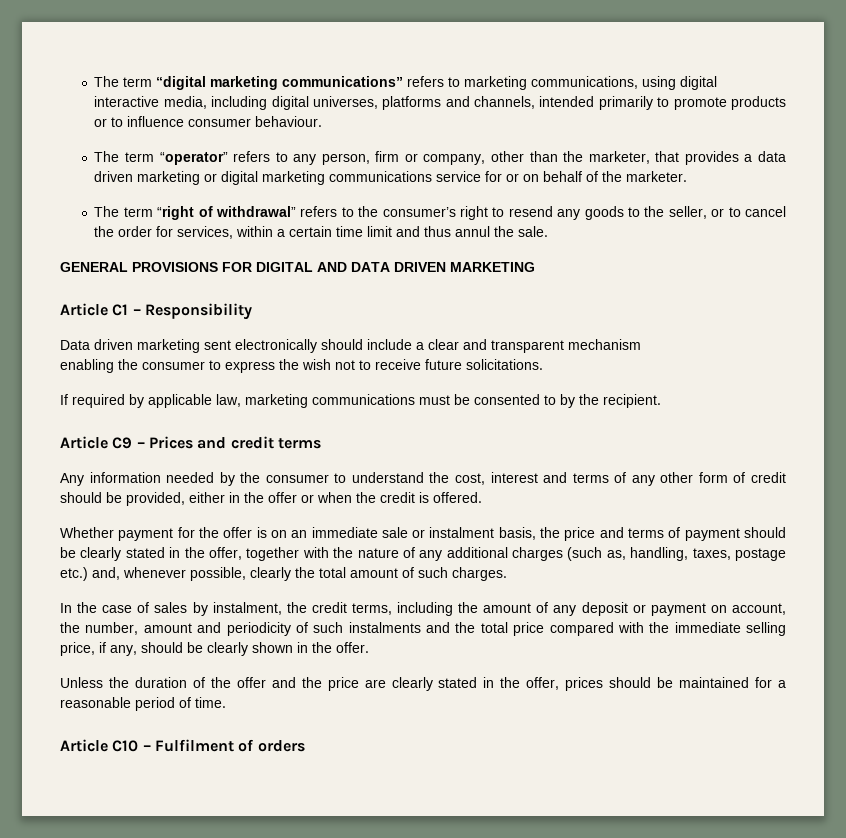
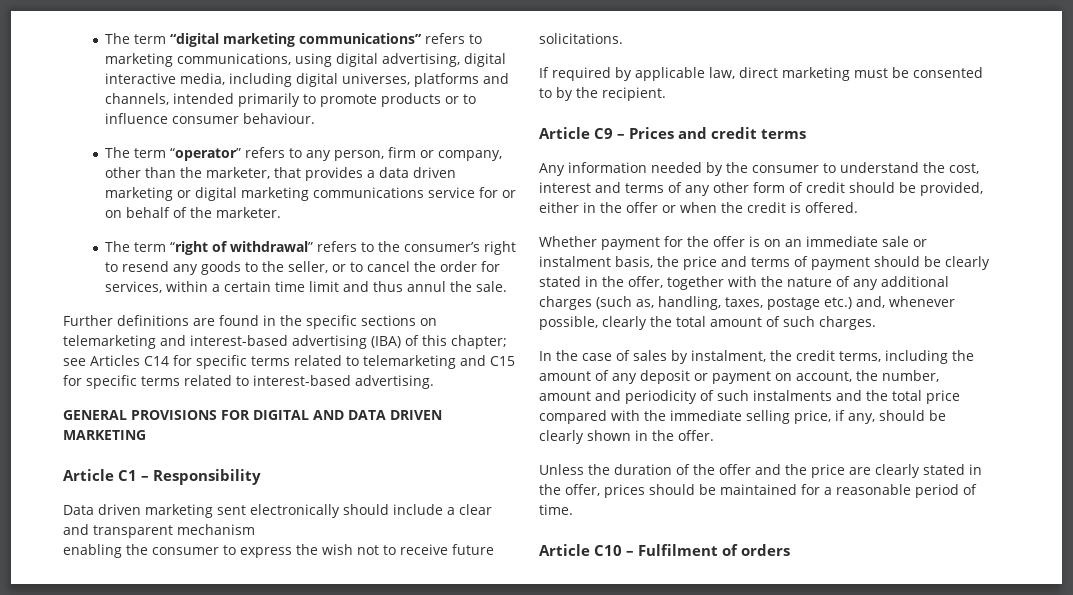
- The term “digital marketing communications” refers to marketing communications, using digital interactive media, including digital universes, platforms and channels, intended primarily to promote products or to influence consumer behaviour.
+ The term “digital marketing communications” refers to marketing communications, using digital advertising, digital interactive media, including digital universes, platforms and channels, intended primarily to promote products or to influence consumer behaviour.
+ Further definitions are found in the specific sections on telemarketing and interest-based advertising (IBA) of this chapter; see Articles C14 for specific terms related to telemarketing and C15 for specific terms related to interest-based advertising.
- If required by applicable law, marketing communications must be consented to by the recipient.
+ If required by applicable law, direct marketing must be consented to by the recipient.

